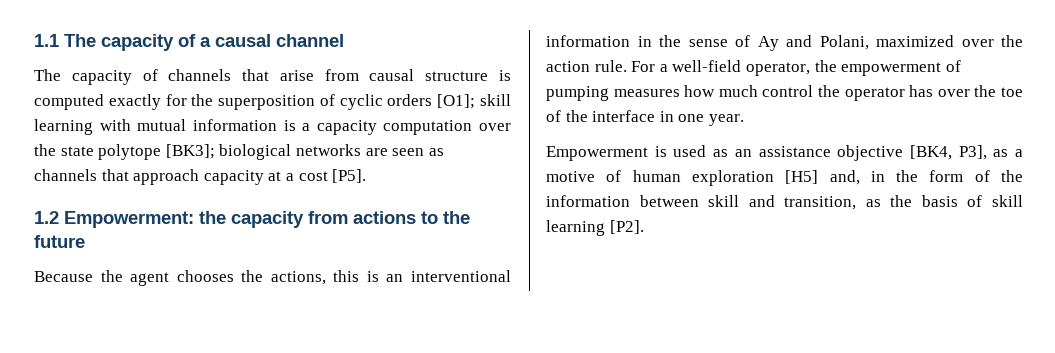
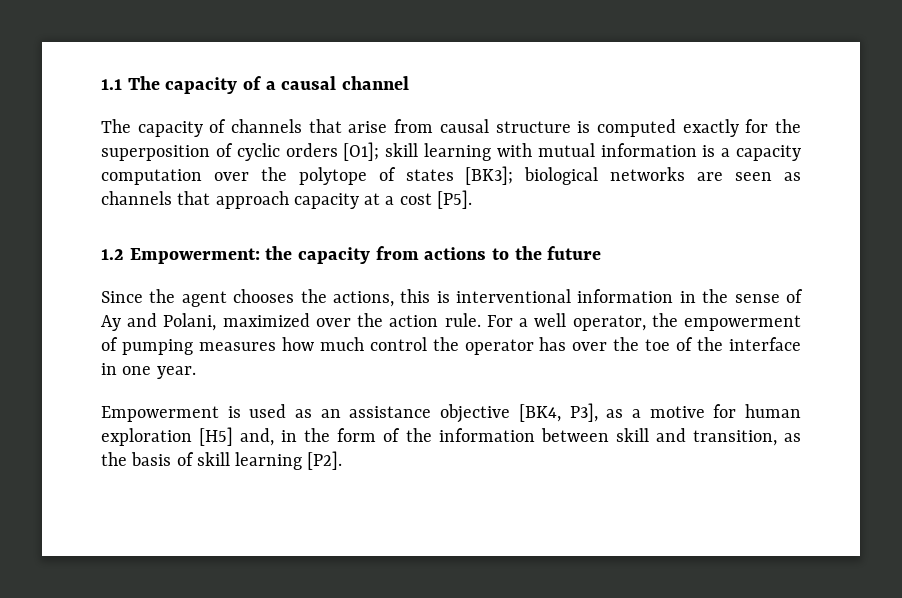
- The capacity of channels that arise from causal structure is computed exactly for the superposition of cyclic orders [O1]; skill learning with mutual information is a capacity computation over the state polytope [BK3]; biological networks are seen as channels that approach capacity at a cost [P5].
+ The capacity of channels that arise from causal structure is computed exactly for the superposition of cyclic orders [O1]; skill learning with mutual information is a capacity computation over the polytope of states [BK3]; biological networks are seen as channels that approach capacity at a cost [P5].
- Because the agent chooses the actions, this is an interventional information in the sense of Ay and Polani, maximized over the action rule.
+ Since the agent chooses the actions, this is interventional information in the sense of Ay and Polani, maximized over the action rule.
- For a well-field operator, the empowerment of pumping measures how much control the operator has over the toe of the interface in one year.
+ For a well operator, the empowerment of pumping measures how much control the operator has over the toe of the interface in one year.
- Empowerment is used as an assistance objective [BK4, P3], as a motive of human exploration [H5] and, in the form of the information between skill and transition, as the basis of skill learning [P2].
+ Empowerment is used as an assistance objective [BK4, P3], as a motive for human exploration [H5] and, in the form of the information between skill and transition, as the basis of skill learning [P2].

